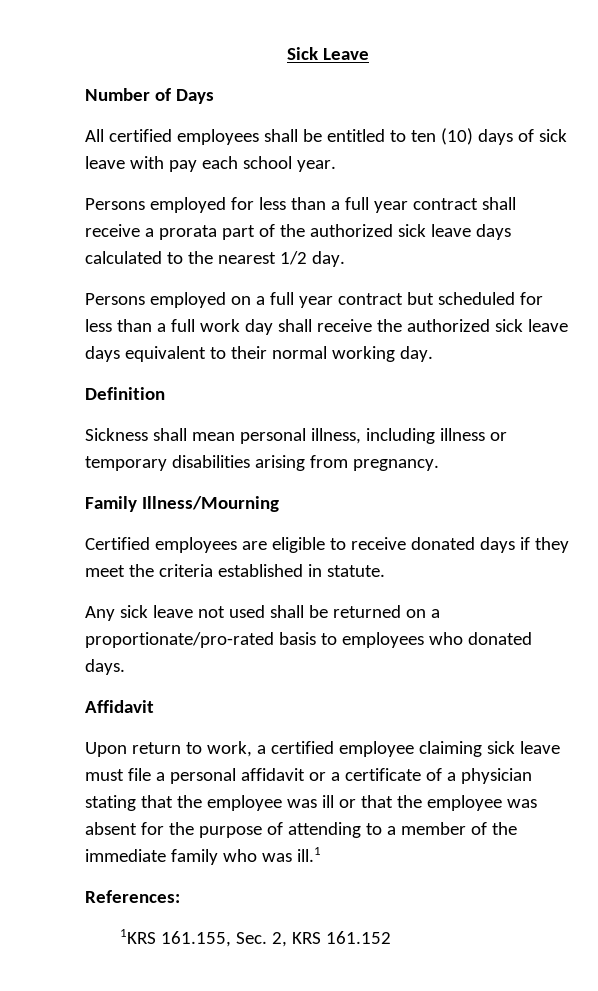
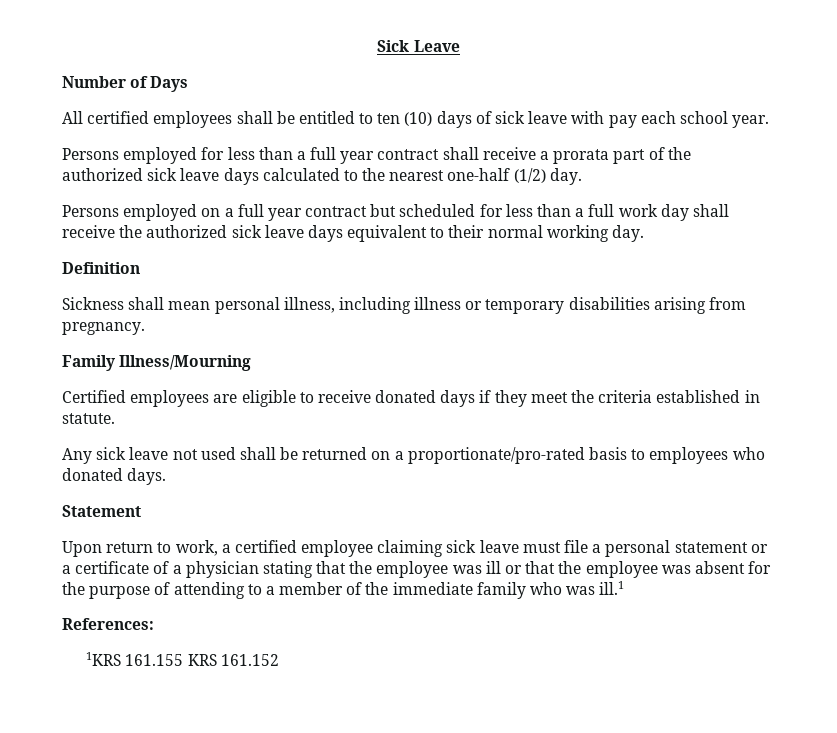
- Persons employed for less than a full year contract shall receive a prorata part of the authorized sick leave days calculated to the nearest 1/2 day.
+ Persons employed for less than a full year contract shall receive a prorata part of the authorized sick leave days calculated to the nearest one-half (1/2) day.
- Affidavit
+ Statement
- Upon return to work, a certified employee claiming sick leave must file a personal affidavit or a certificate of a physician stating that the employee was ill or that the employee was absent for the purpose of attending to a member of the immediate family who was ill.1
+ Upon return to work, a certified employee claiming sick leave must file a personal statement or a certificate of a physician stating that the employee was ill or that the employee was absent for the purpose of attending to a member of the immediate family who was ill.1
- 1KRS 161.155, Sec. 2, KRS 161.152
+ 1KRS 161.155 KRS 161.152

